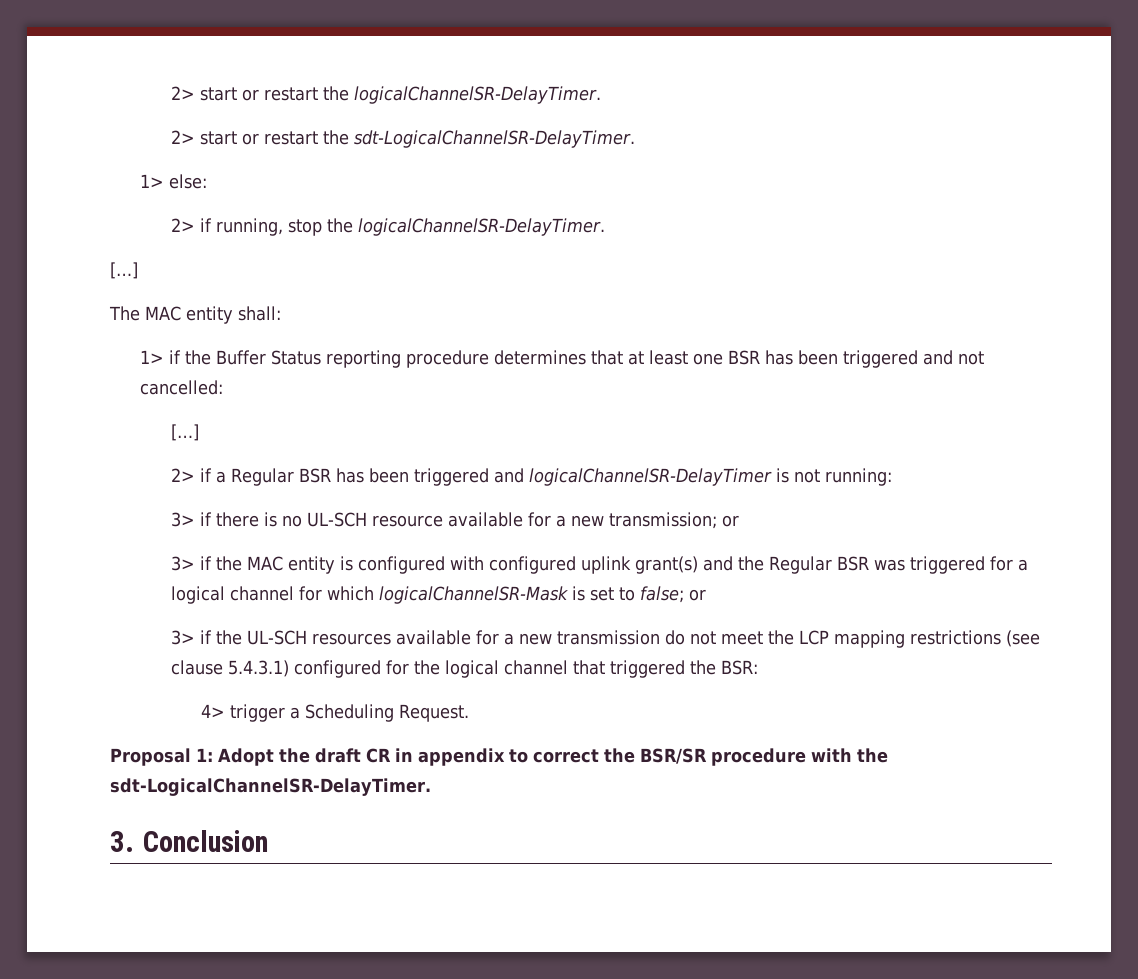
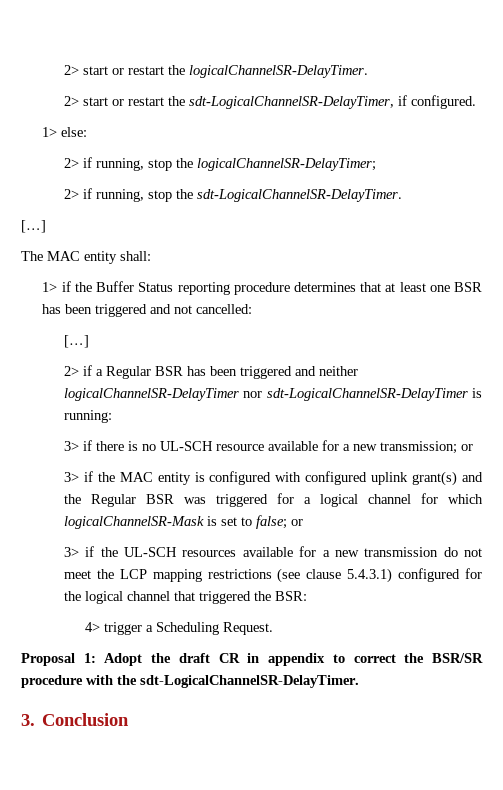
- 2> start or restart the sdt-LogicalChannelSR-DelayTimer.
+ 2> start or restart the sdt-LogicalChannelSR-DelayTimer, if configured.
- 2> if running, stop the logicalChannelSR-DelayTimer.
+ 2> if running, stop the logicalChannelSR-DelayTimer;
+ 2> if running, stop the sdt-LogicalChannelSR-DelayTimer.
- 2> if a Regular BSR has been triggered and logicalChannelSR-DelayTimer is not running:
+ 2> if a Regular BSR has been triggered and neither logicalChannelSR-DelayTimer nor sdt-LogicalChannelSR-DelayTimer is running:

